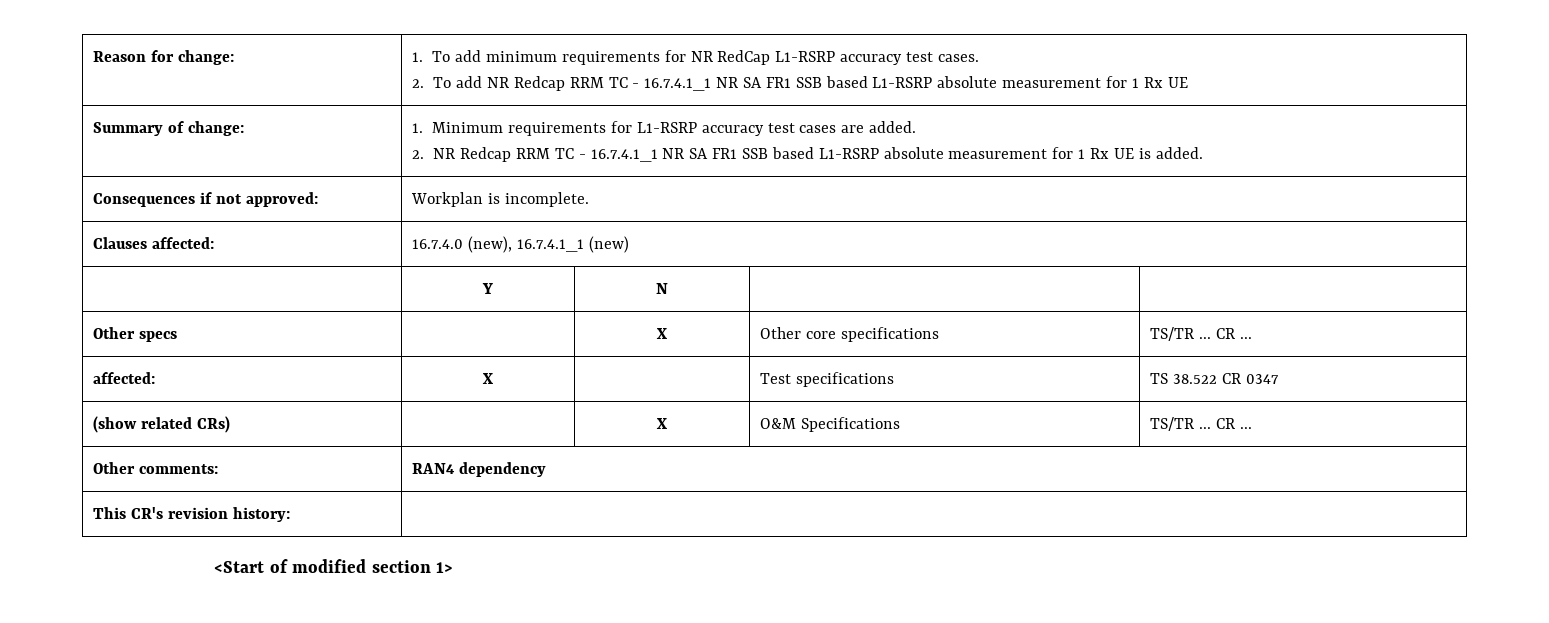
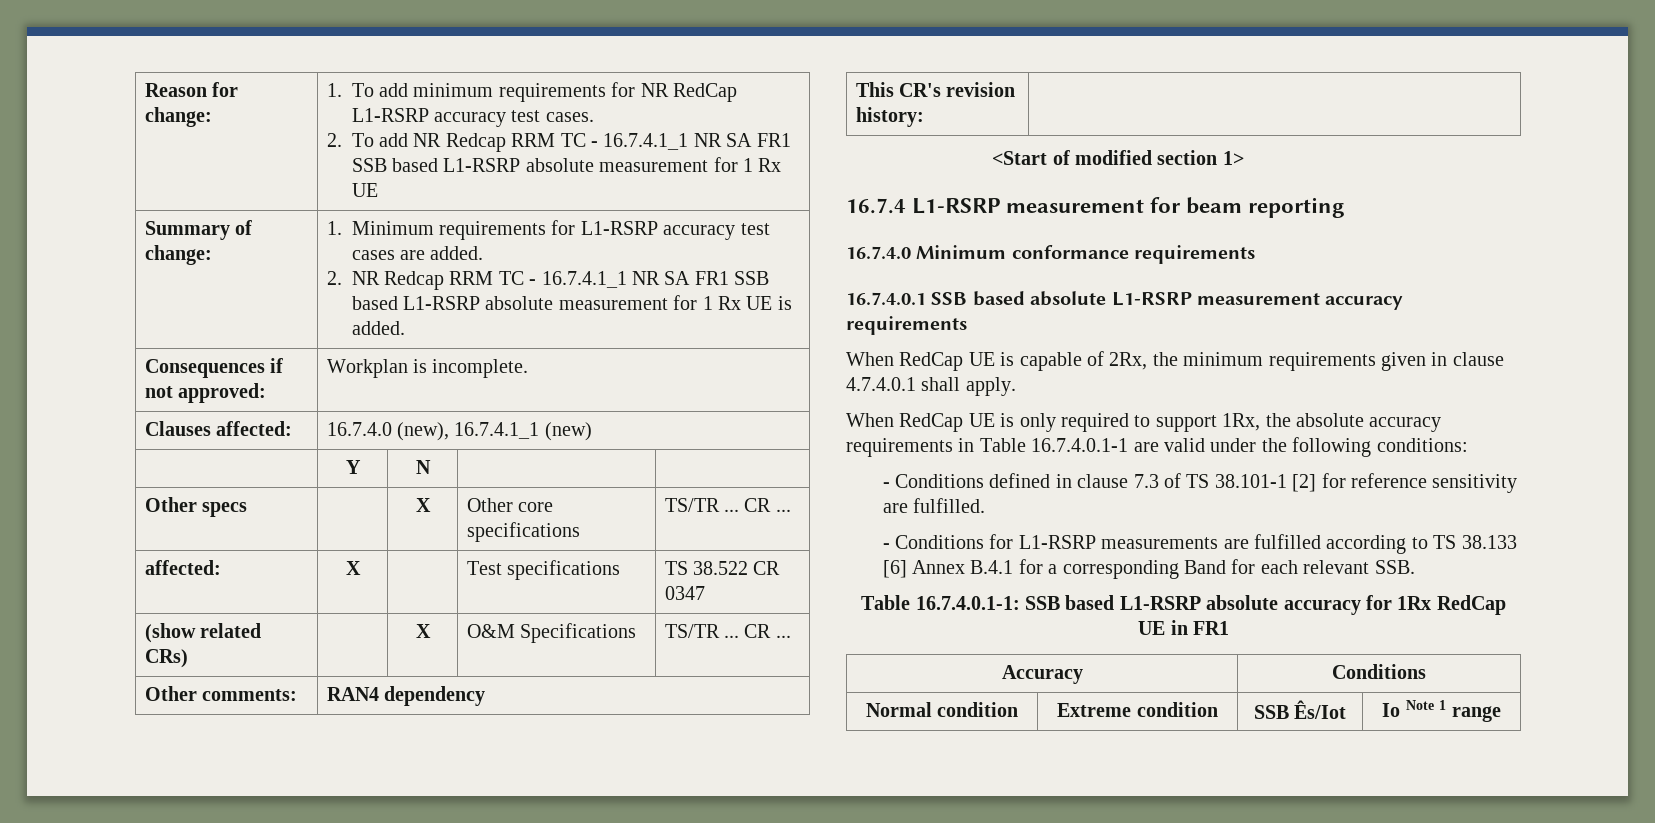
+ 16.7.4 L1-RSRP measurement for beam reporting
+ 16.7.4.0 Minimum conformance requirements
+ 16.7.4.0.1 SSB based absolute L1-RSRP measurement accuracy requirements
+ When RedCap UE is capable of 2Rx, the minimum requirements given in clause 4.7.4.0.1 shall apply.
+ When RedCap UE is only required to support 1Rx, the absolute accuracy requirements in Table 16.7.4.0.1-1 are valid under the following conditions:
+ - Conditions defined in clause 7.3 of TS 38.101-1 [2] for reference sensitivity are fulfilled.
+ - Conditions for L1-RSRP measurements are fulfilled according to TS 38.133 [6] Annex B.4.1 for a corresponding Band for each relevant SSB.
+ Table 16.7.4.0.1-1: SSB based L1-RSRP absolute accuracy for 1Rx RedCap UE in FR1
+ Accuracy | Conditions
+ Normal condition | Extreme condition | SSB Ês/Iot | Io Note 1 range

